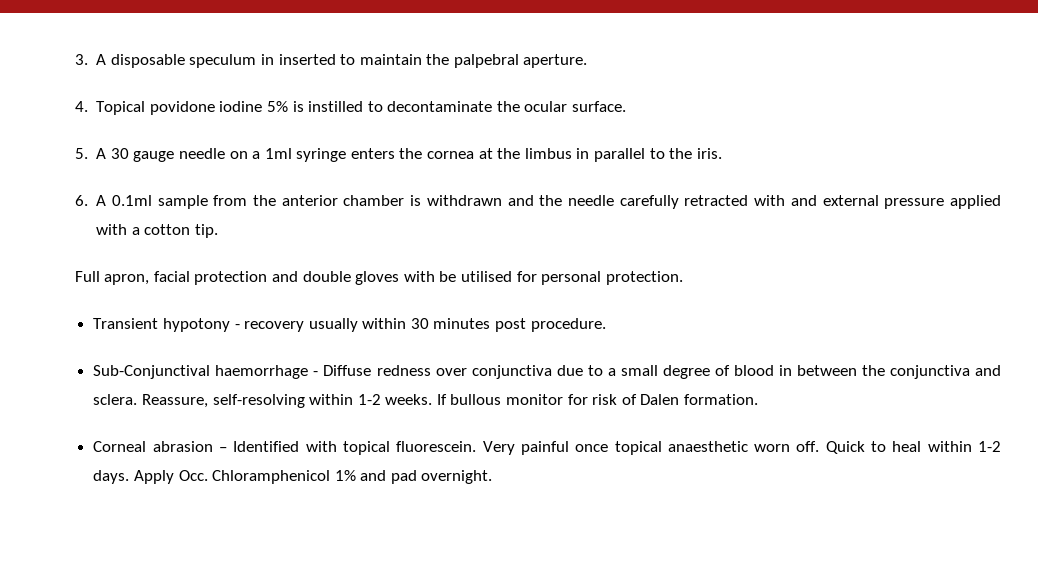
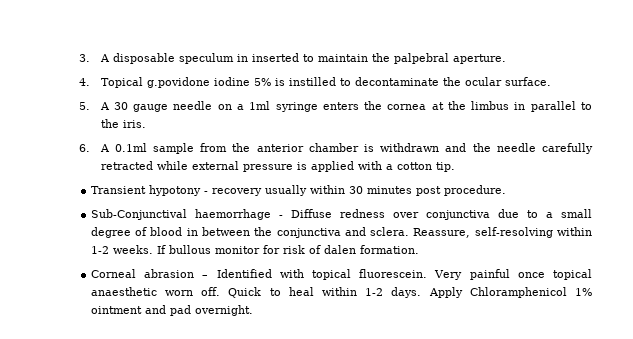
- 4. Topical povidone iodine 5% is instilled to decontaminate the ocular surface.
+ 4. Topical g.povidone iodine 5% is instilled to decontaminate the ocular surface.
- 6. A 0.1ml sample from the anterior chamber is withdrawn and the needle carefully retracted with and external pressure applied with a cotton tip.
+ 6. A 0.1ml sample from the anterior chamber is withdrawn and the needle carefully retracted while external pressure is applied with a cotton tip.
- Full apron, facial protection and double gloves with be utilised for personal protection.
- If bullous monitor for risk of Dalen formation.
+ If bullous monitor for risk of dalen formation.
- Apply Occ. Chloramphenicol 1% and pad overnight.
+ Apply Chloramphenicol 1% ointment and pad overnight.

